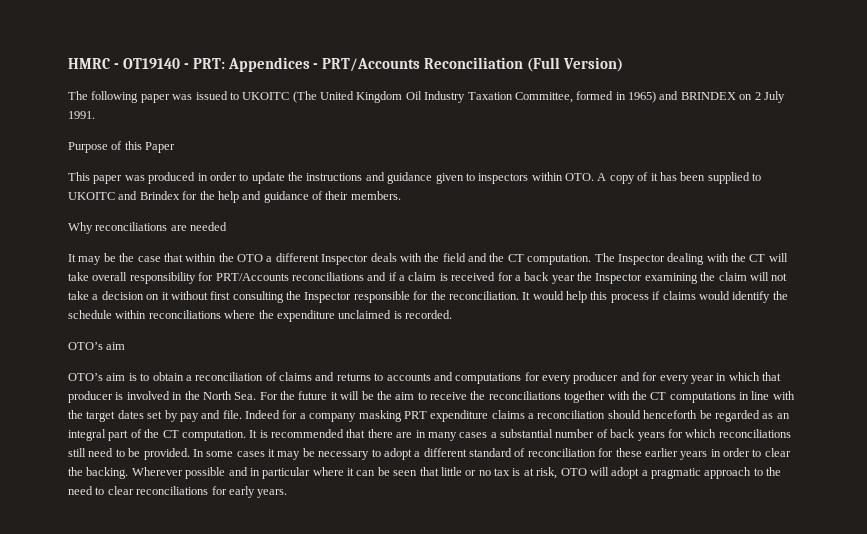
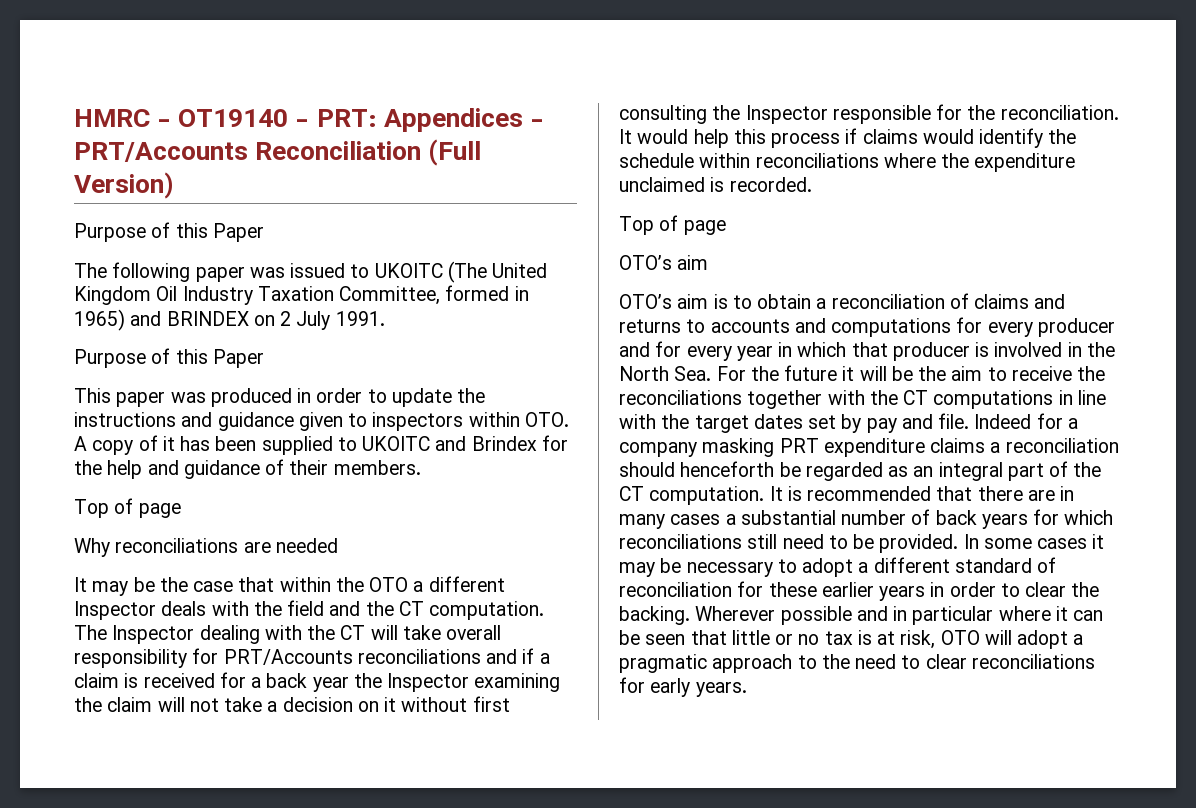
  HMRC - OT19140 - PRT: Appendices - PRT/Accounts Reconciliation (Full Version)
+ Purpose of this Paper
  This paper was produced in order to update the instructions and guidance given to inspectors within OTO. A copy of it has been supplied to UKOITC and Brindex for the help and guidance of their members.
+ Top of page
  It would help this process if claims would identify the schedule within reconciliations where the expenditure unclaimed is recorded.
+ Top of page

